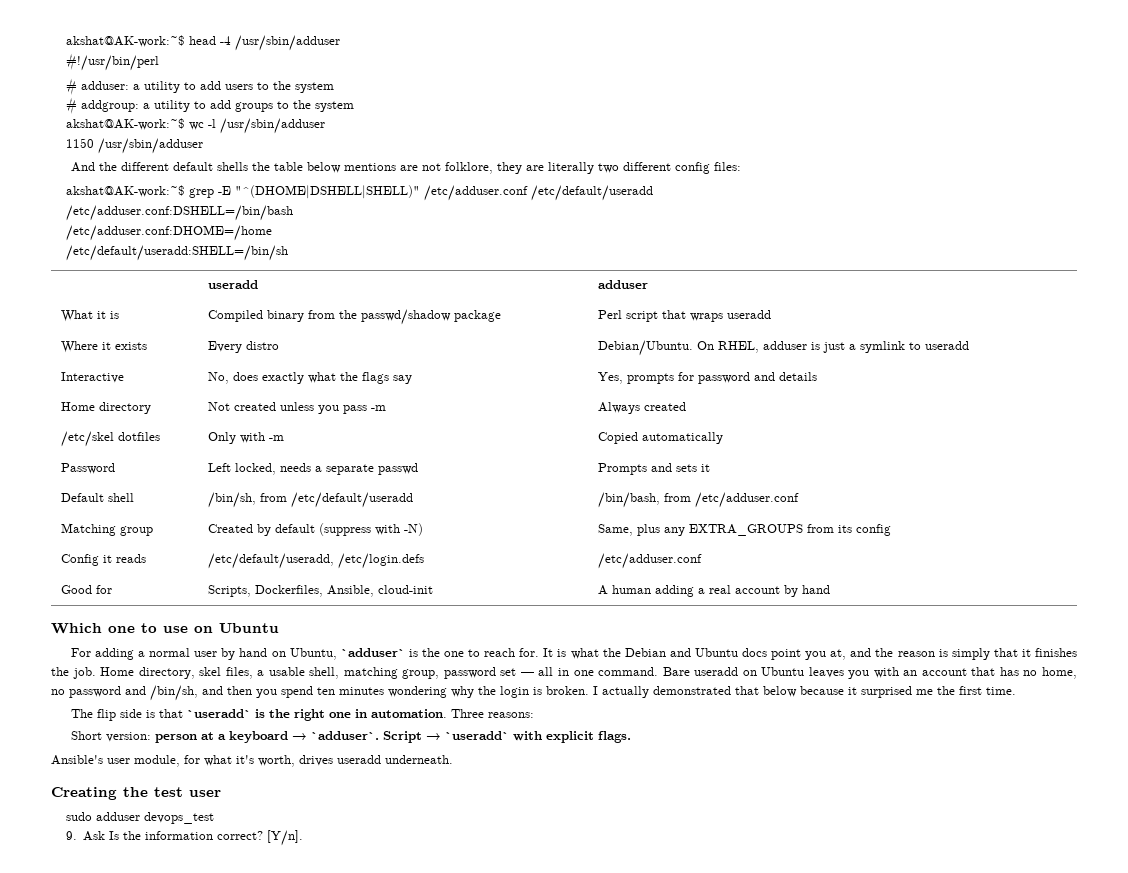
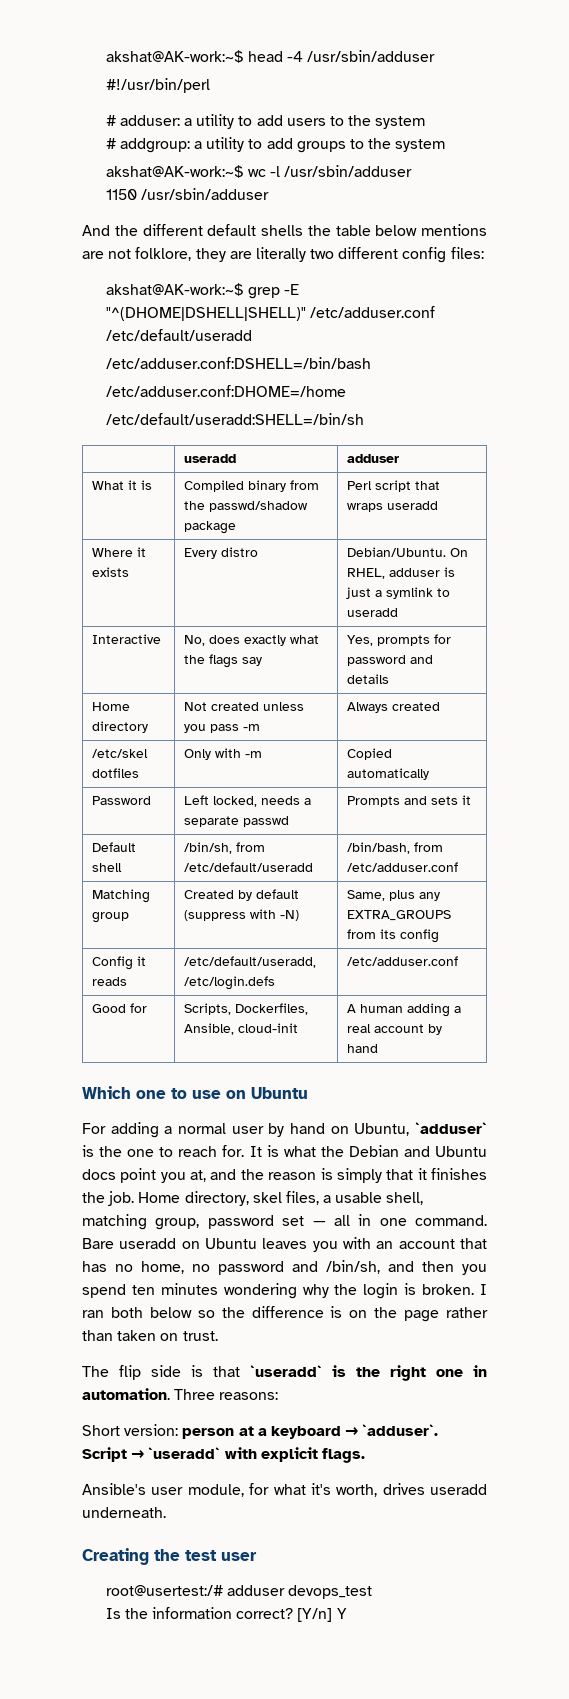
- I actually demonstrated that below because it surprised me the first time.
+ I ran both below so the difference is on the page rather than taken on trust.
- sudo adduser devops_test
+ root@usertest:/# adduser devops_test
- 9. Ask Is the information correct?
+ Is the information correct?
- [Y/n].
+ [Y/n] Y

